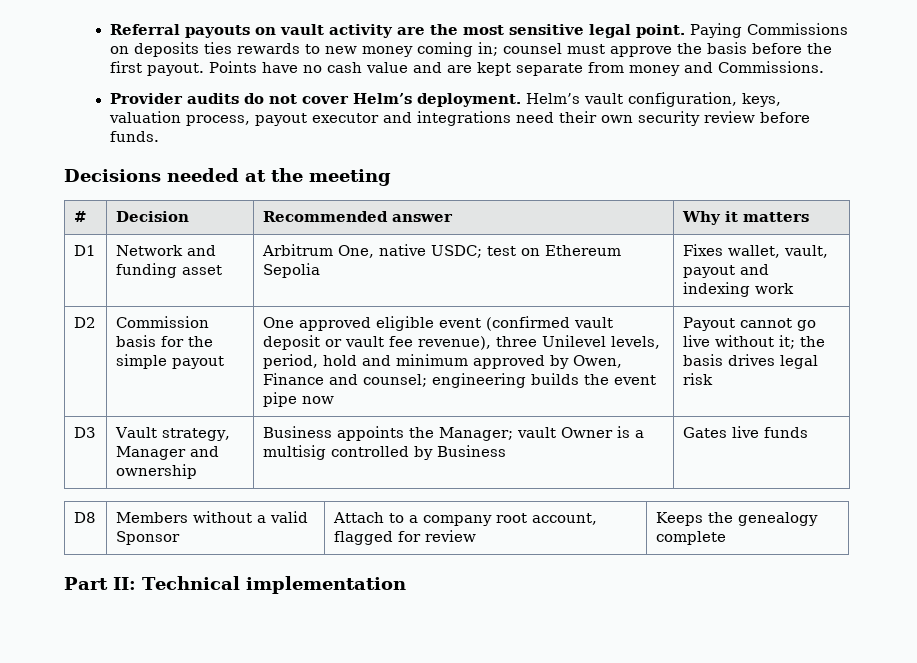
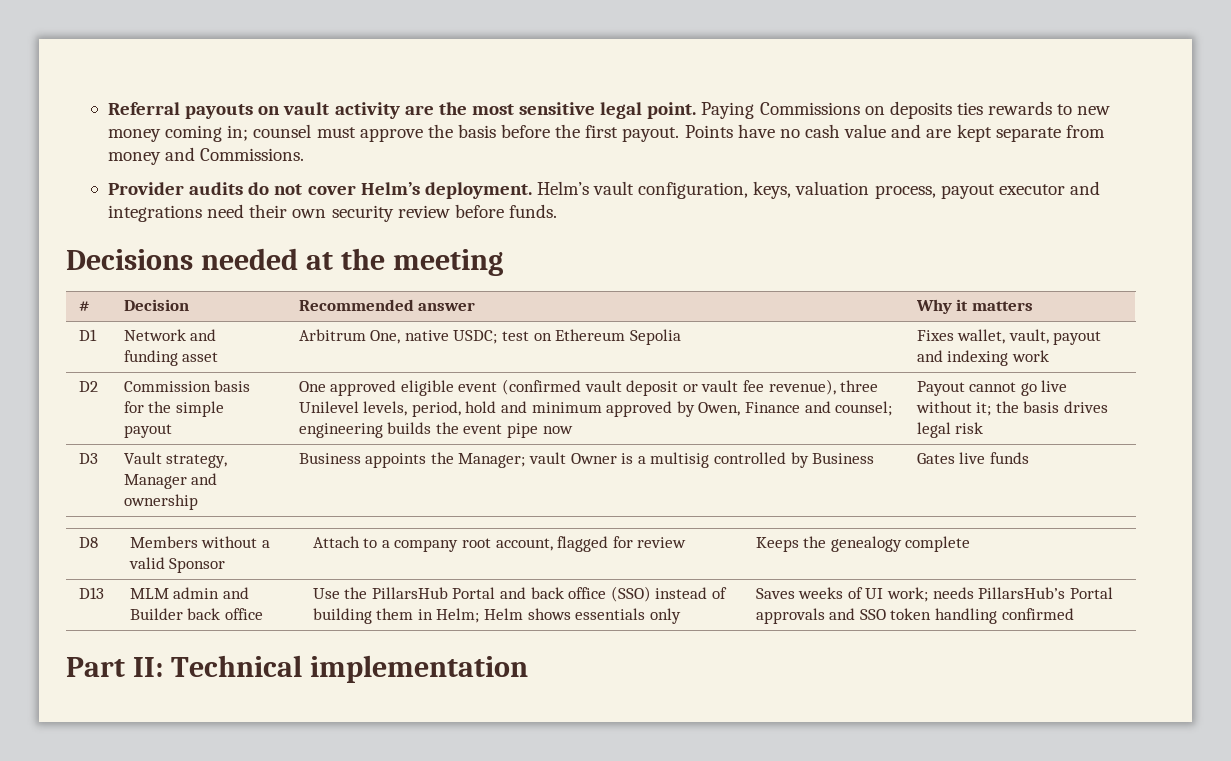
+ D13 | MLM admin and Builder back office | Use the PillarsHub Portal and back office (SSO) instead of building them in Helm; Helm shows essentials only | Saves weeks of UI work; needs PillarsHub’s Portal approvals and SSO token handling confirmed

